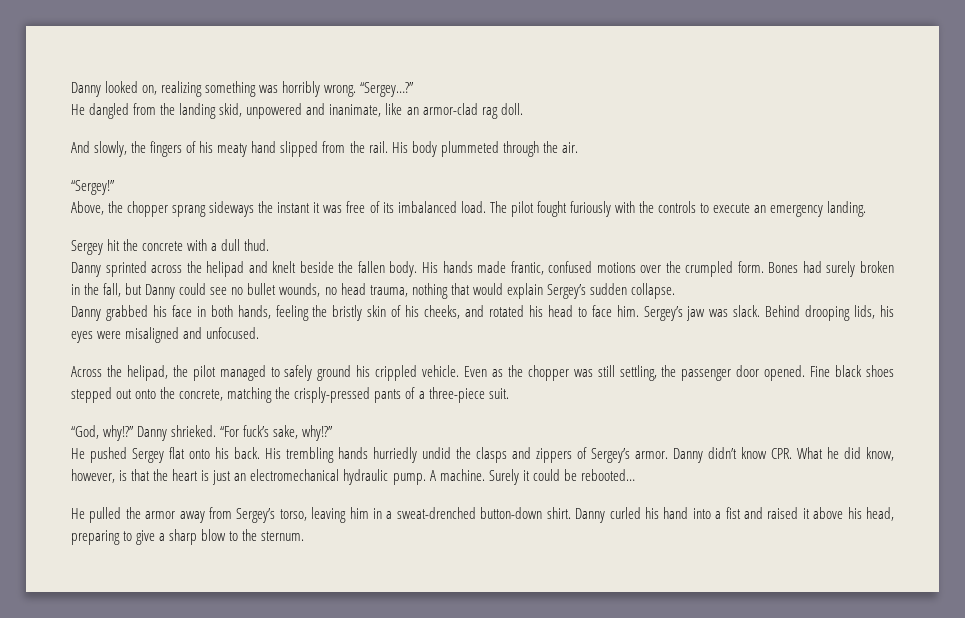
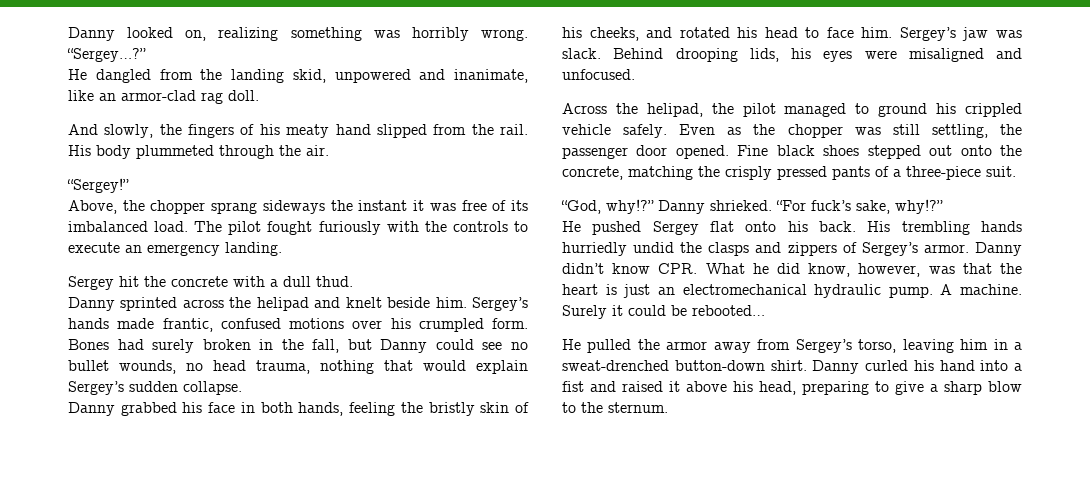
- Danny sprinted across the helipad and knelt beside the fallen body. His hands made frantic, confused motions over the crumpled form.
+ Danny sprinted across the helipad and knelt beside him. Sergey’s hands made frantic, confused motions over his crumpled form.
- Across the helipad, the pilot managed to safely ground his crippled vehicle.
+ Across the helipad, the pilot managed to ground his crippled vehicle safely.
- Fine black shoes stepped out onto the concrete, matching the crisply-pressed pants of a three-piece suit.
+ Fine black shoes stepped out onto the concrete, matching the crisply pressed pants of a three-piece suit.
- Danny didn’t know CPR. What he did know, however, is that the heart is just an electromechanical hydraulic pump.
+ Danny didn’t know CPR. What he did know, however, was that the heart is just an electromechanical hydraulic pump.

